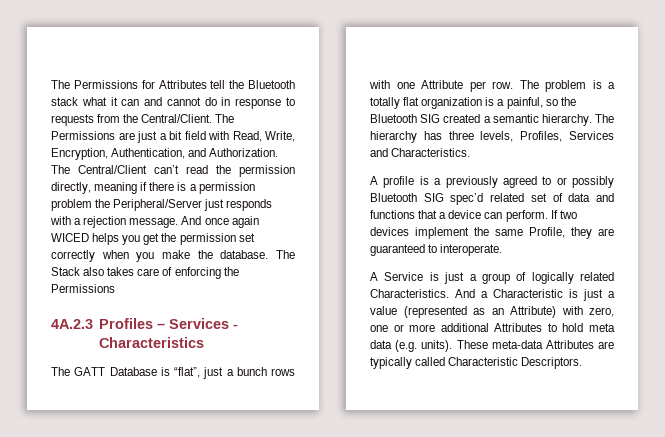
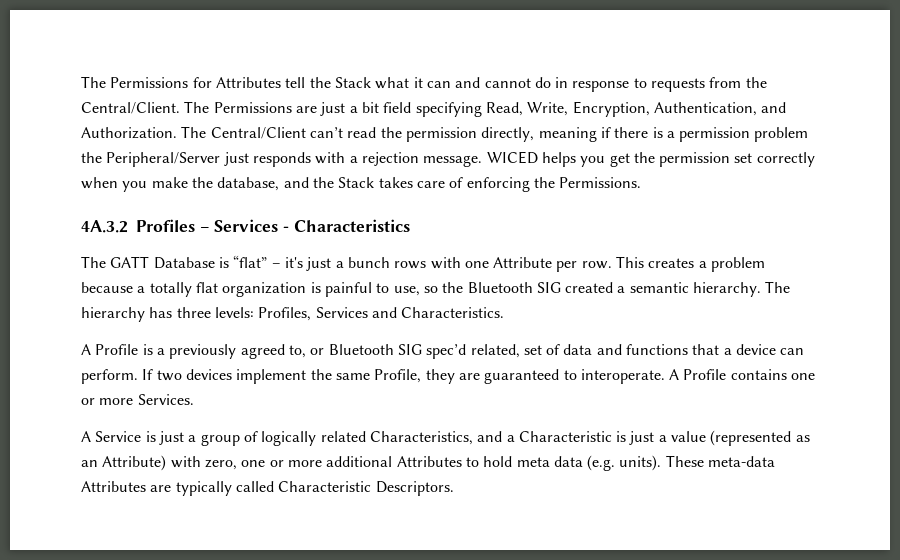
- The Permissions for Attributes tell the Bluetooth stack what it can and cannot do in response to requests from the Central/Client.
+ The Permissions for Attributes tell the Stack what it can and cannot do in response to requests from the Central/Client.
- The Permissions are just a bit field with Read, Write, Encryption, Authentication, and Authorization.
+ The Permissions are just a bit field specifying Read, Write, Encryption, Authentication, and Authorization.
- And once again WICED helps you get the permission set correctly when you make the database. The Stack also takes care of enforcing the Permissions
- 4A.2.3 Profiles – Services - Characteristics
+ WICED helps you get the permission set correctly when you make the database, and the Stack takes care of enforcing the Permissions.
+ 4A.3.2 Profiles – Services - Characteristics
- The GATT Database is “flat”, just a bunch rows with one Attribute per row.
+ The GATT Database is “flat” – it's just a bunch rows with one Attribute per row.
- The problem is a totally flat organization is a painful, so the Bluetooth SIG created a semantic hierarchy.
+ This creates a problem because a totally flat organization is painful to use, so the Bluetooth SIG created a semantic hierarchy.
- The hierarchy has three levels, Profiles, Services and Characteristics.
+ The hierarchy has three levels: Profiles, Services and Characteristics.
- A profile is a previously agreed to or possibly Bluetooth SIG spec’d related set of data and functions that a device can perform.
+ A Profile is a previously agreed to, or Bluetooth SIG spec’d related, set of data and functions that a device can perform.
+ A Profile contains one or more Services.
- A Service is just a group of logically related Characteristics. And a Characteristic is just a value (represented as an Attribute) with zero, one or more additional Attributes to hold meta data (e.g. units).
+ A Service is just a group of logically related Characteristics, and a Characteristic is just a value (represented as an Attribute) with zero, one or more additional Attributes to hold meta data (e.g. units).

